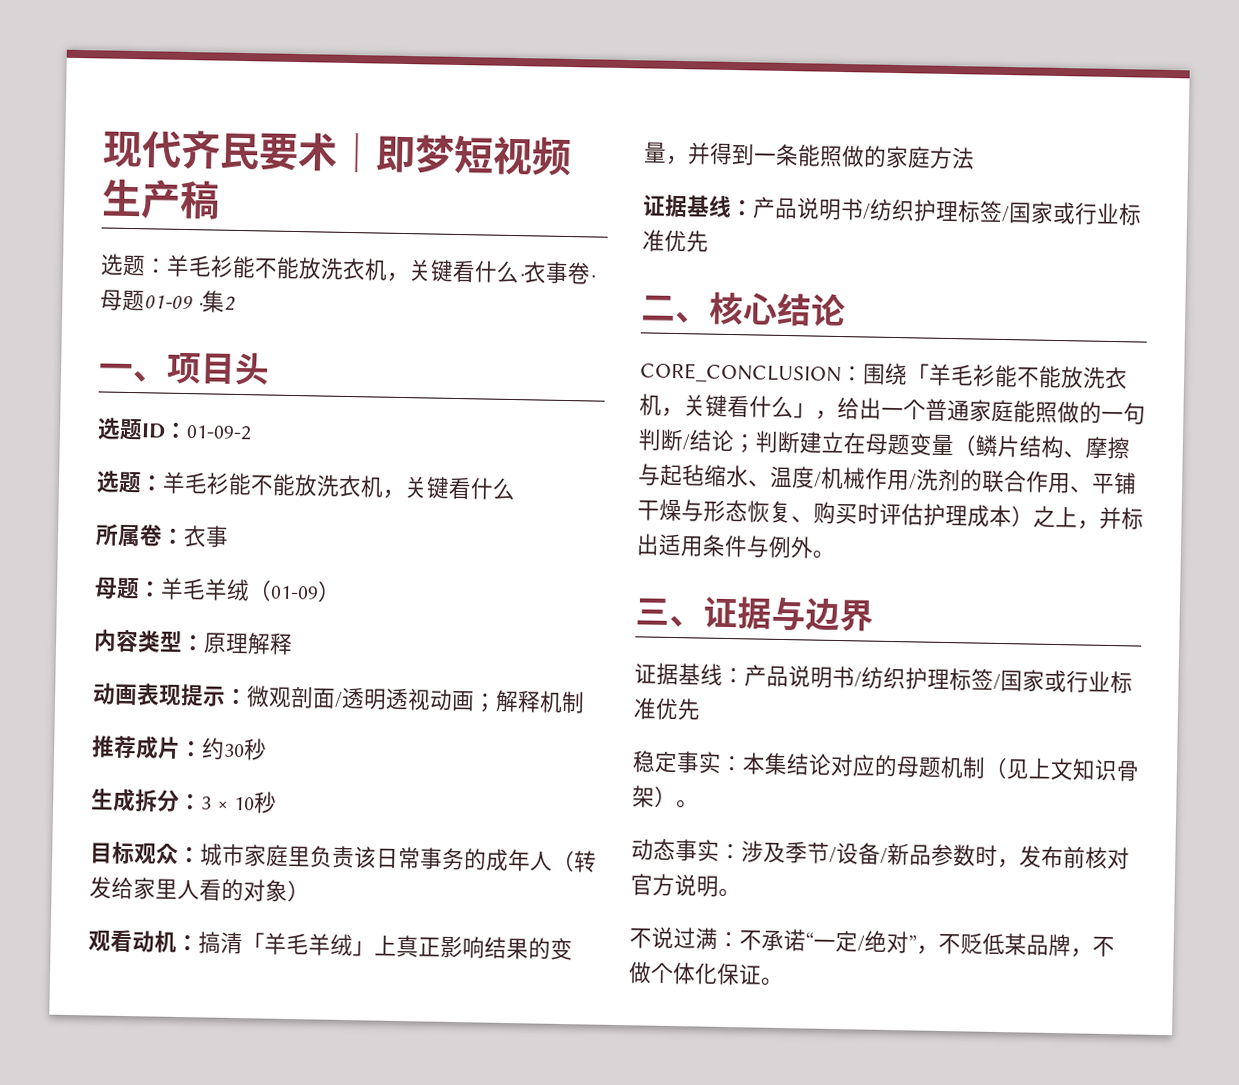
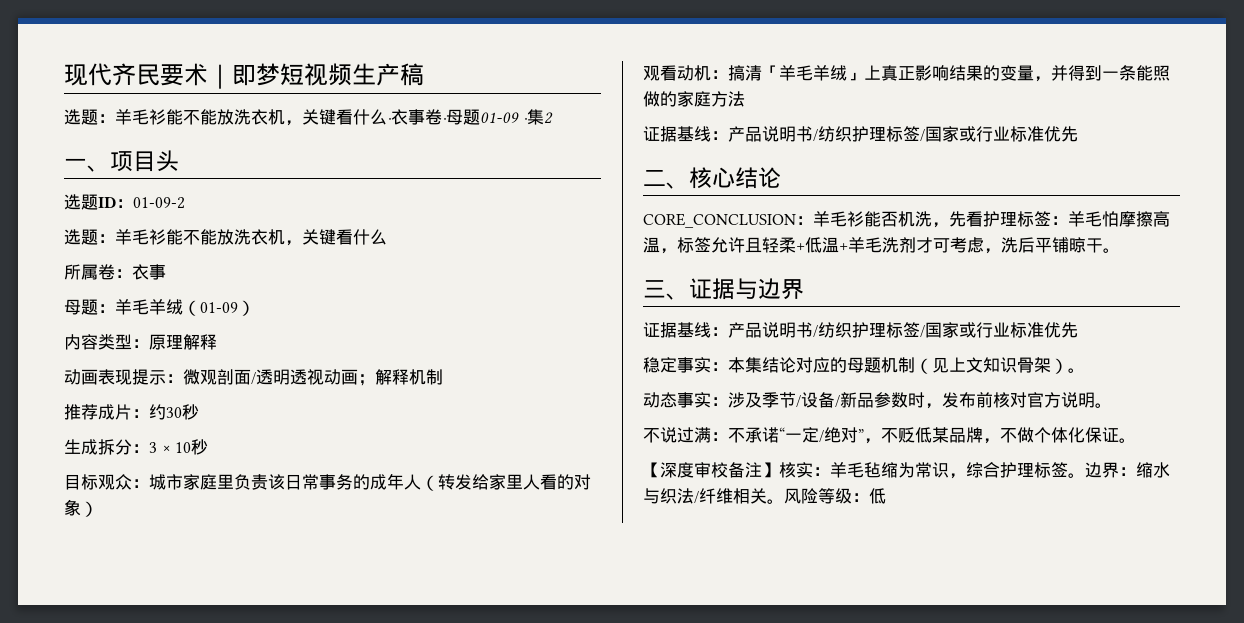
- CORE_CONCLUSION：围绕「羊毛衫能不能放洗衣机，关键看什么」，给出一个普通家庭能照做的一句判断/结论；判断建立在母题变量（鳞片结构、摩擦与起毡缩水、温度/机械作用/洗剂的联合作用、平铺干燥与形态恢复、购买时评估护理成本）之上，并标出适用条件与例外。
+ CORE_CONCLUSION：羊毛衫能否机洗，先看护理标签：羊毛怕摩擦高温，标签允许且轻柔+低温+羊毛洗剂才可考虑，洗后平铺晾干。
+ 【深度审校备注】核实：羊毛毡缩为常识，综合护理标签。边界：缩水与织法/纤维相关。风险等级：低

